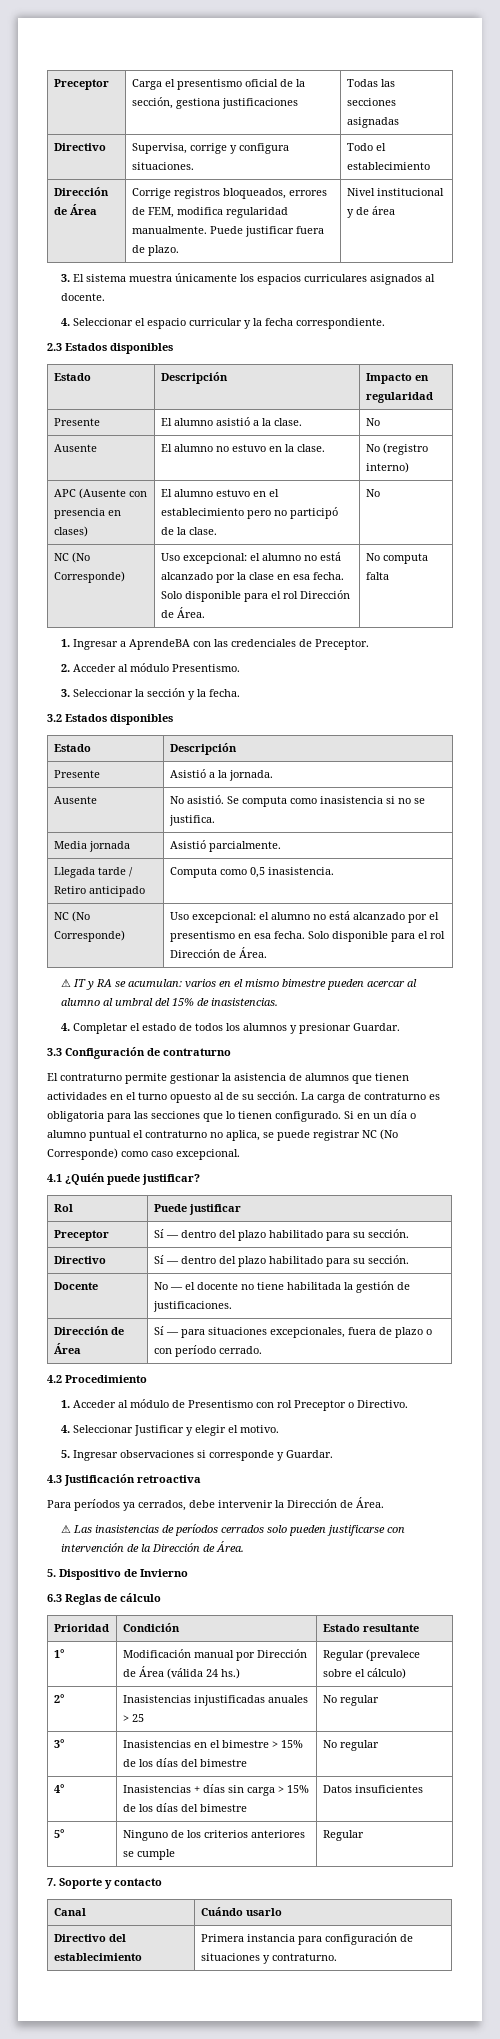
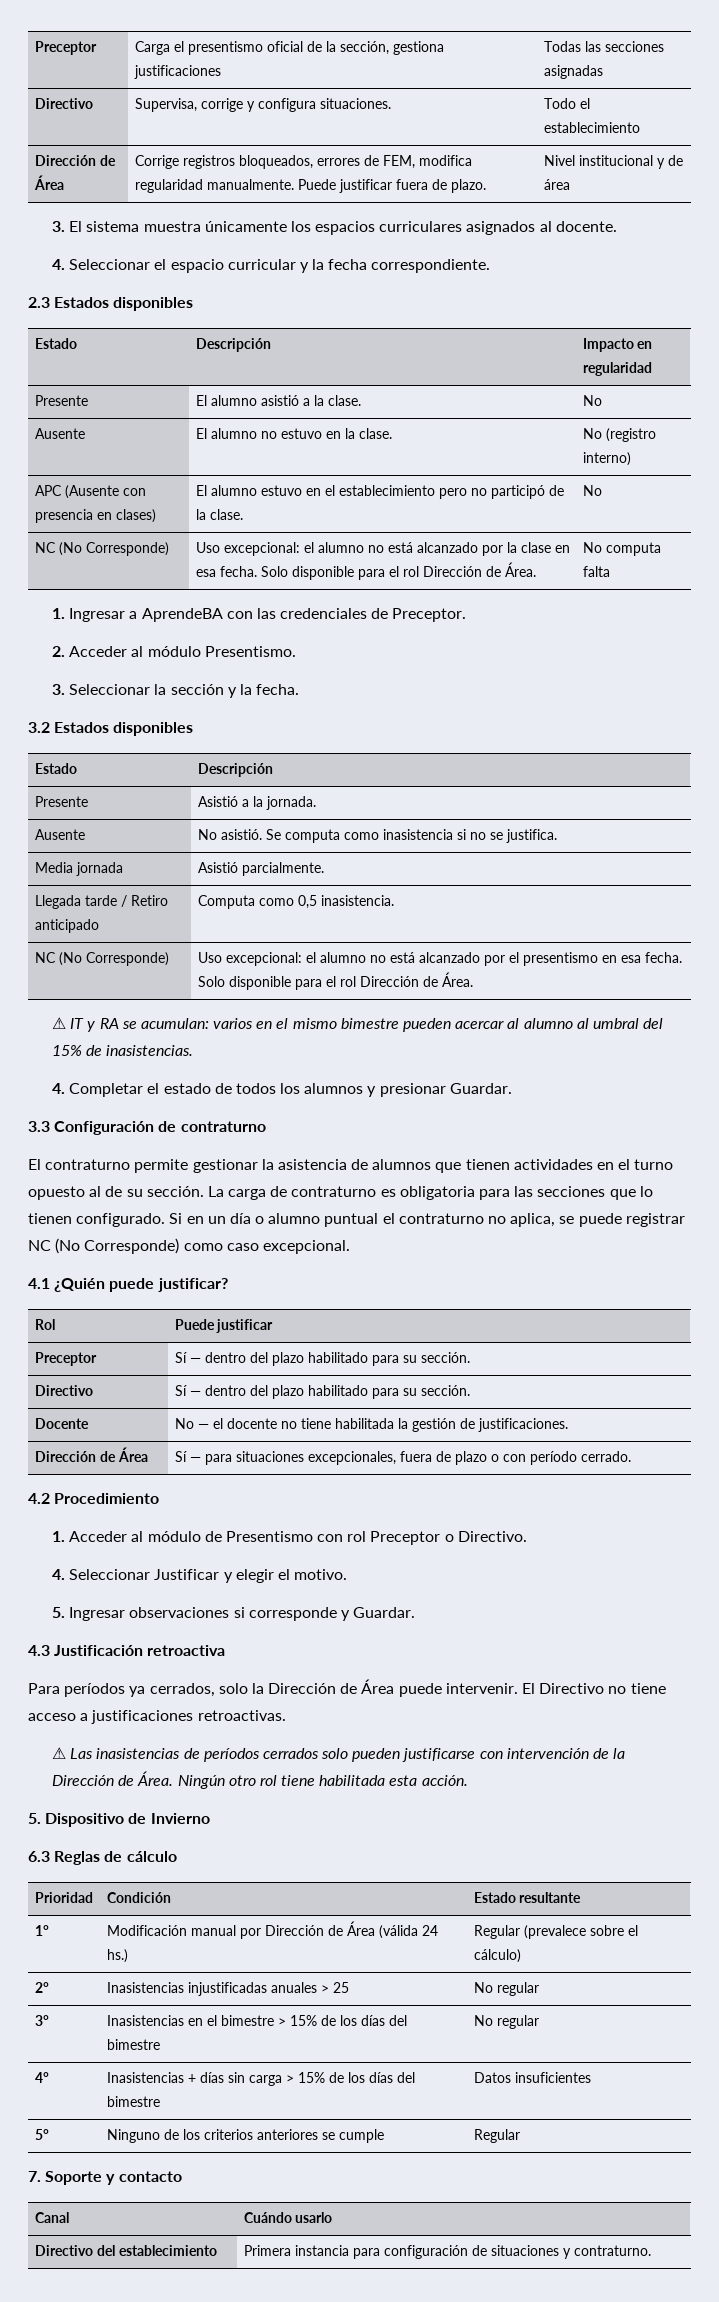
- Para períodos ya cerrados, debe intervenir la Dirección de Área.
+ Para períodos ya cerrados, solo la Dirección de Área puede intervenir. El Directivo no tiene acceso a justificaciones retroactivas.
+ Ningún otro rol tiene habilitada esta acción.

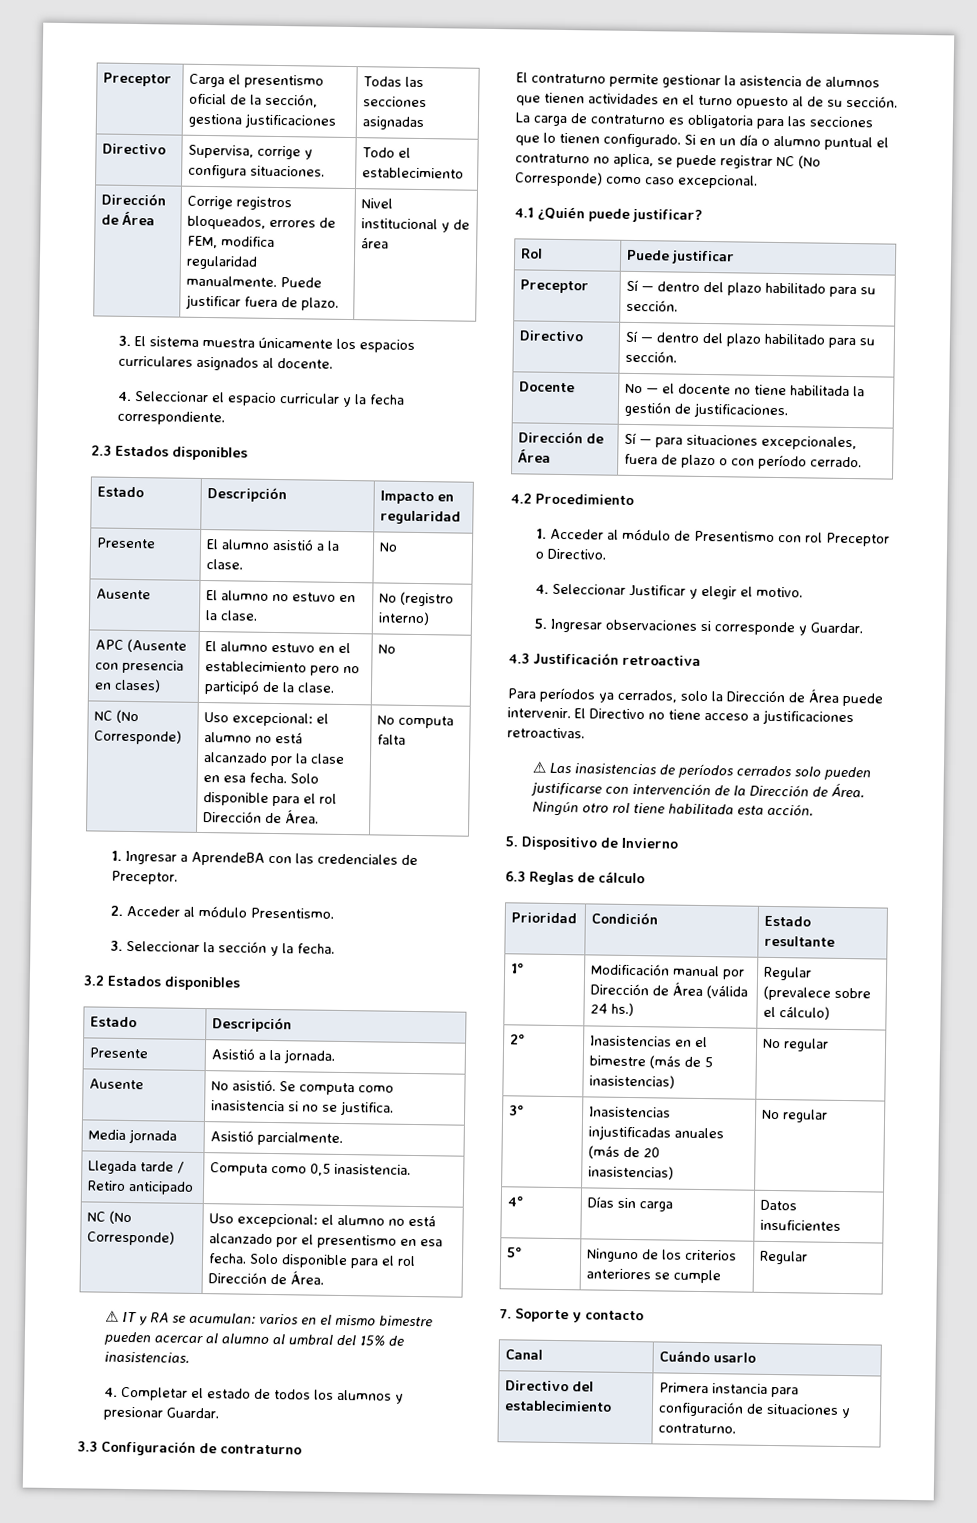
- 2° | Inasistencias injustificadas anuales > 25 | No regular
- 3° | Inasistencias en el bimestre > 15% de los días del bimestre | No regular
+ 2° | Inasistencias en el bimestre (más de 5 inasistencias) | No regular
+ 3° | Inasistencias injustificadas anuales (más de 20 inasistencias) | No regular
- 4° | Inasistencias + días sin carga > 15% de los días del bimestre | Datos insuficientes
+ 4° | Días sin carga | Datos insuficientes

